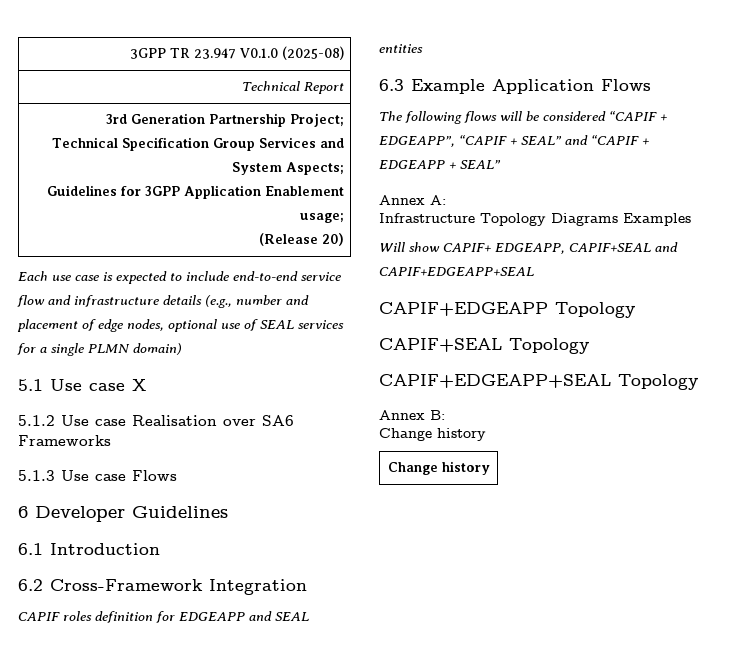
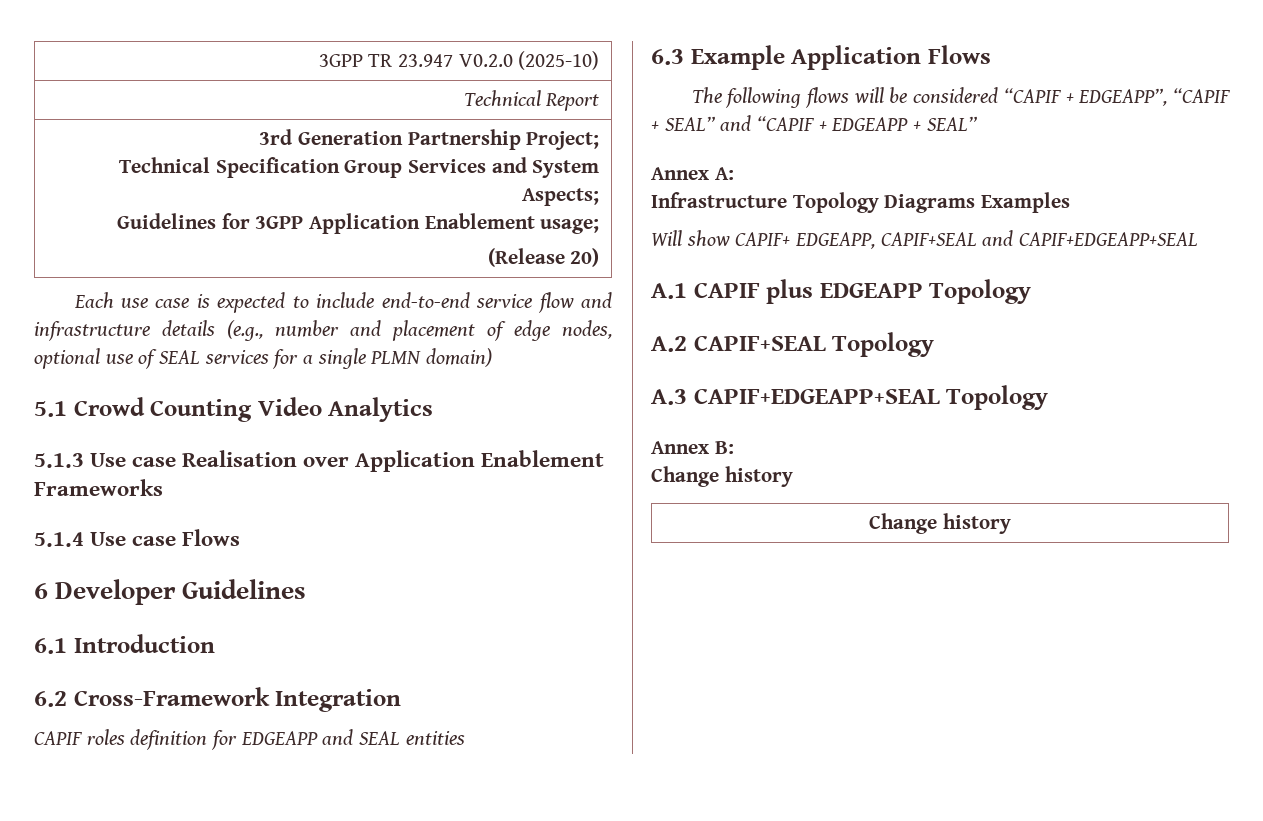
- 3GPP TR 23.947 V0.1.0 (2025-08)
+ 3GPP TR 23.947 V0.2.0 (2025-10)
- 5.1 Use case X
- 5.1.2 Use case Realisation over SA6 Frameworks
+ 5.1 Crowd Counting Video Analytics
+ 5.1.3 Use case Realisation over Application Enablement Frameworks
- 5.1.3 Use case Flows
+ 5.1.4 Use case Flows
- CAPIF+EDGEAPP Topology
- CAPIF+SEAL Topology
+ A.1 CAPIF plus EDGEAPP Topology
+ A.2 CAPIF+SEAL Topology
- CAPIF+EDGEAPP+SEAL Topology
+ A.3 CAPIF+EDGEAPP+SEAL Topology

